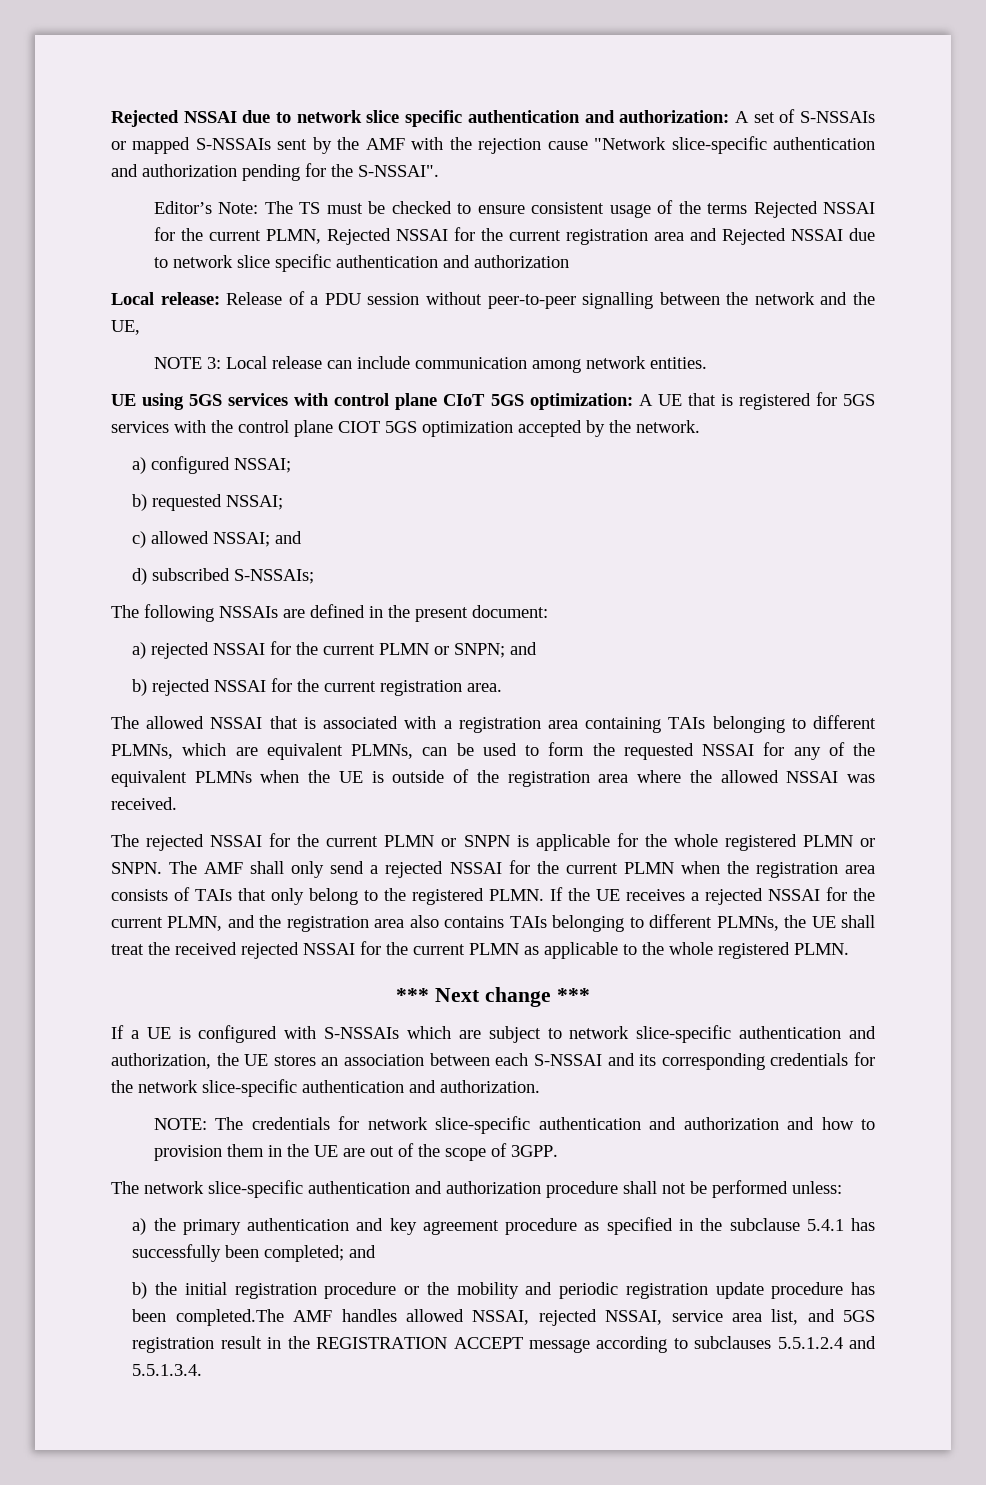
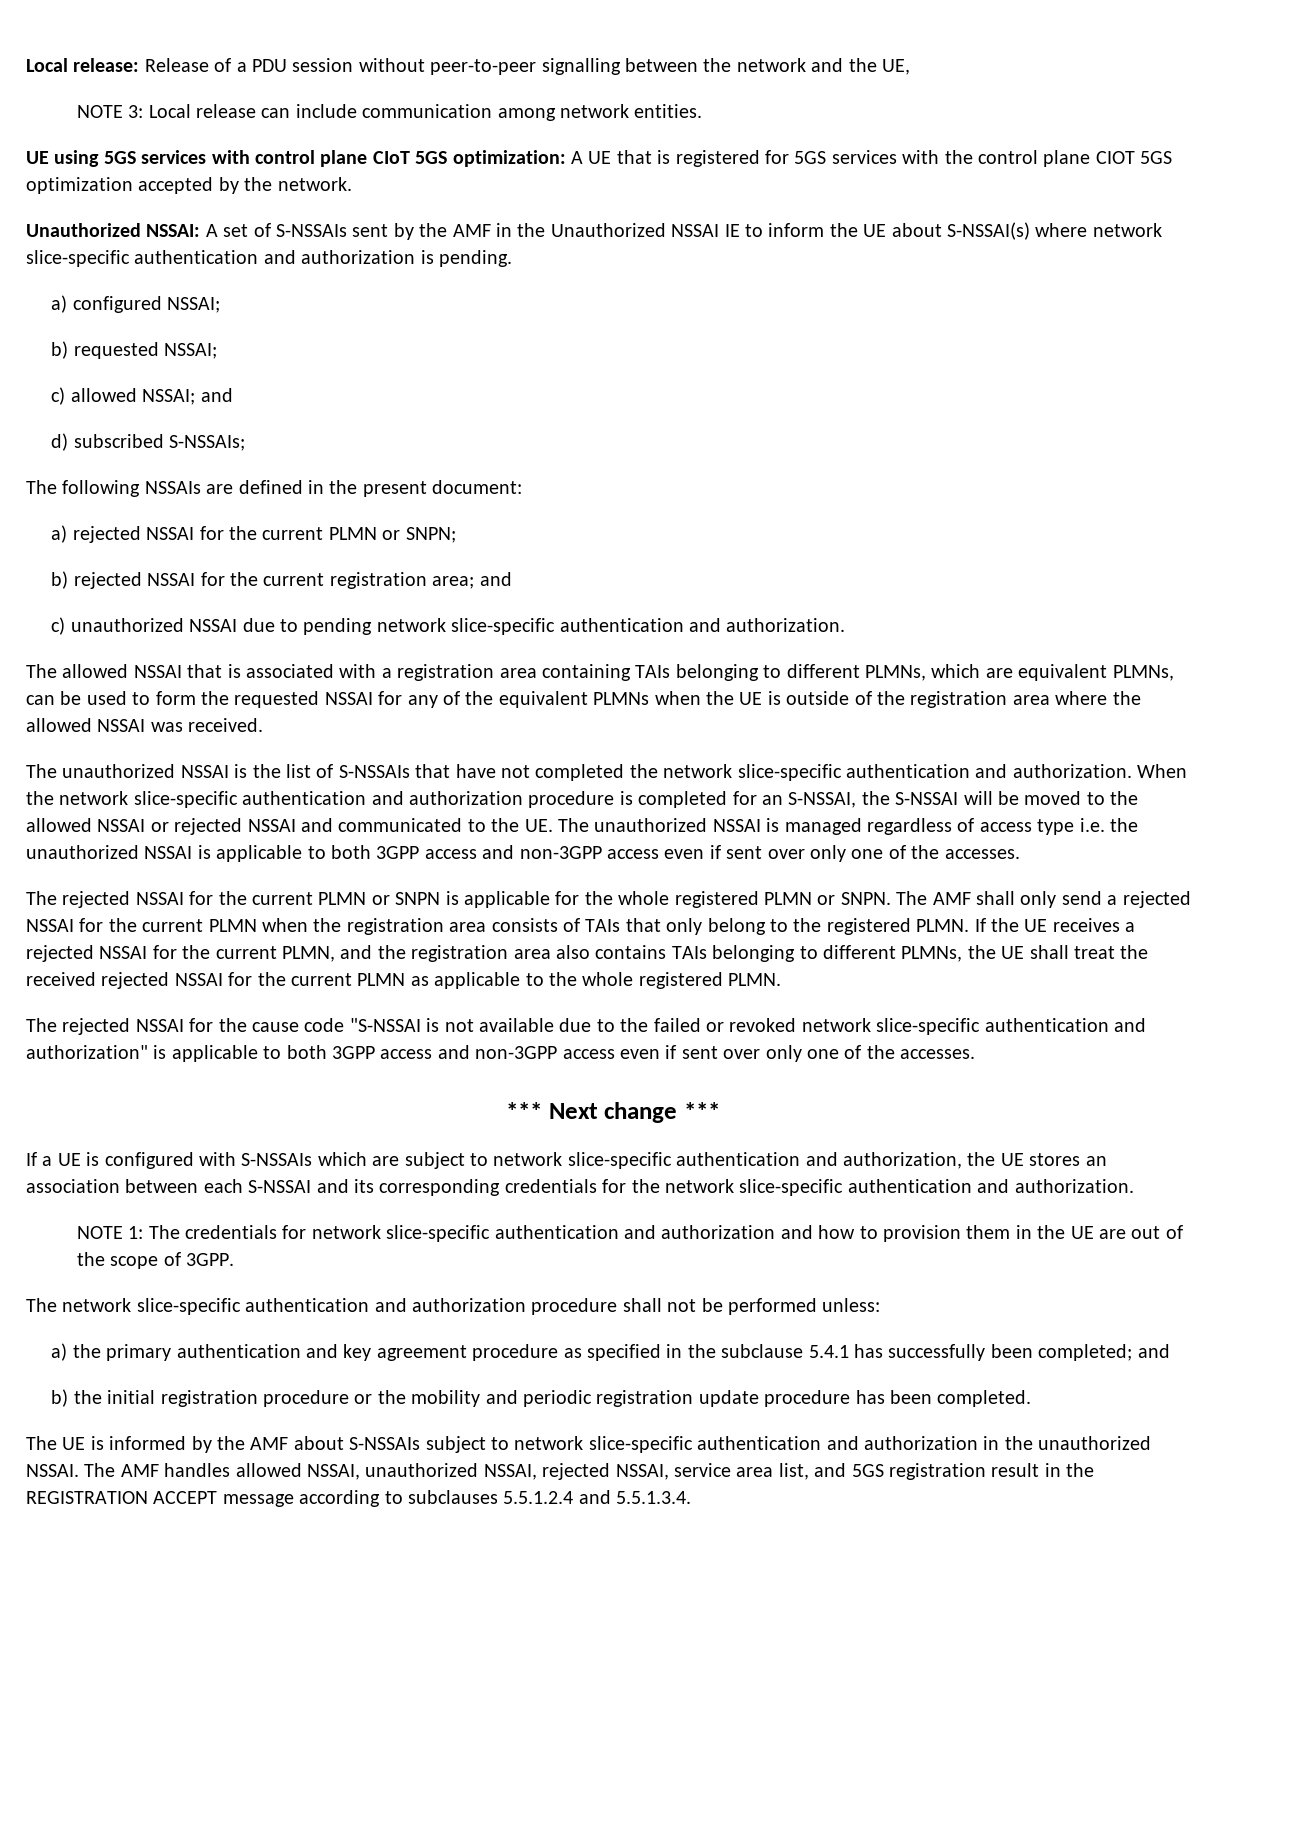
- Rejected NSSAI due to network slice specific authentication and authorization: A set of S-NSSAIs or mapped S-NSSAIs sent by the AMF with the rejection cause "Network slice-specific authentication and authorization pending for the S-NSSAI".
- Editor’s Note: The TS must be checked to ensure consistent usage of the terms Rejected NSSAI for the current PLMN, Rejected NSSAI for the current registration area and Rejected NSSAI due to network slice specific authentication and authorization
+ Unauthorized NSSAI: A set of S-NSSAIs sent by the AMF in the Unauthorized NSSAI IE to inform the UE about S-NSSAI(s) where network slice-specific authentication and authorization is pending.
- a) rejected NSSAI for the current PLMN or SNPN; and
+ a) rejected NSSAI for the current PLMN or SNPN;
- b) rejected NSSAI for the current registration area.
+ b) rejected NSSAI for the current registration area; and
+ c) unauthorized NSSAI due to pending network slice-specific authentication and authorization.
+ The unauthorized NSSAI is the list of S-NSSAIs that have not completed the network slice-specific authentication and authorization. When the network slice-specific authentication and authorization procedure is completed for an S-NSSAI, the S-NSSAI will be moved to the allowed NSSAI or rejected NSSAI and communicated to the UE. The unauthorized NSSAI is managed regardless of access type i.e. the unauthorized NSSAI is applicable to both 3GPP access and non-3GPP access even if sent over only one of the accesses.
+ The rejected NSSAI for the cause code "S-NSSAI is not available due to the failed or revoked network slice-specific authentication and authorization" is applicable to both 3GPP access and non-3GPP access even if sent over only one of the accesses.
- NOTE: The credentials for network slice-specific authentication and authorization and how to provision them in the UE are out of the scope of 3GPP.
+ NOTE 1: The credentials for network slice-specific authentication and authorization and how to provision them in the UE are out of the scope of 3GPP.
- b) the initial registration procedure or the mobility and periodic registration update procedure has been completed.The AMF handles allowed NSSAI, rejected NSSAI, service area list, and 5GS registration result in the REGISTRATION ACCEPT message according to subclauses 5.5.1.2.4 and 5.5.1.3.4.
+ b) the initial registration procedure or the mobility and periodic registration update procedure has been completed.
+ The UE is informed by the AMF about S-NSSAIs subject to network slice-specific authentication and authorization in the unauthorized NSSAI. The AMF handles allowed NSSAI, unauthorized NSSAI, rejected NSSAI, service area list, and 5GS registration result in the REGISTRATION ACCEPT message according to subclauses 5.5.1.2.4 and 5.5.1.3.4.

